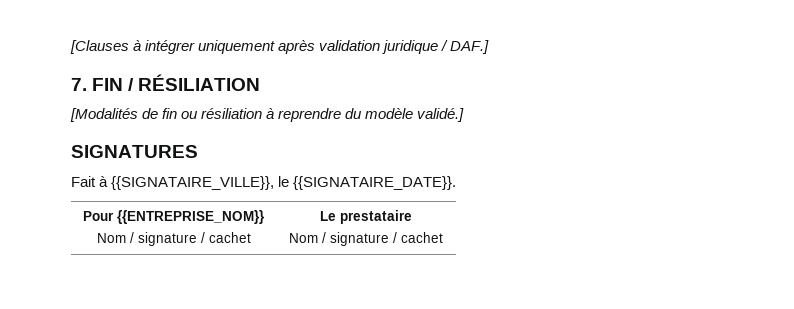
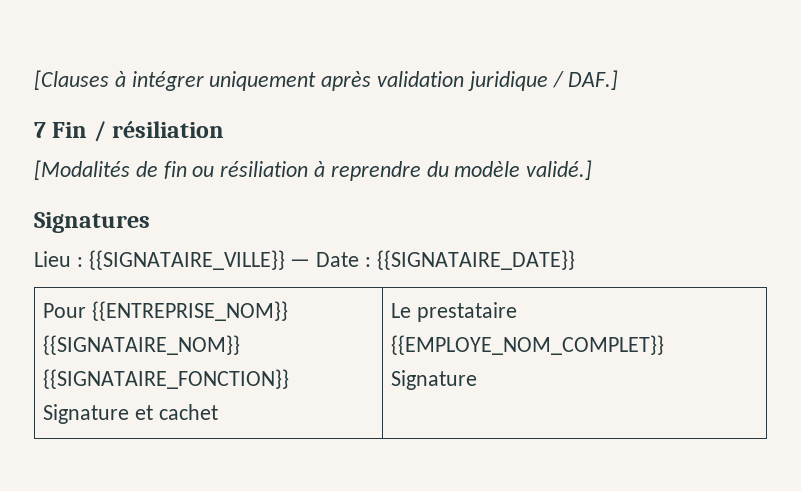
- 7. FIN / RÉSILIATION
+ 7 Fin / résiliation
- SIGNATURES
- Fait à {{SIGNATAIRE_VILLE}}, le {{SIGNATAIRE_DATE}}.
+ Signatures
+ Lieu : {{SIGNATAIRE_VILLE}} — Date : {{SIGNATAIRE_DATE}}
  Pour {{ENTREPRISE_NOM}}
- Nom / signature / cachet | Le prestataire
- Nom / signature / cachet
+ {{SIGNATAIRE_NOM}}
+ {{SIGNATAIRE_FONCTION}}
+ Signature et cachet | Le prestataire
+ {{EMPLOYE_NOM_COMPLET}}
+ Signature

